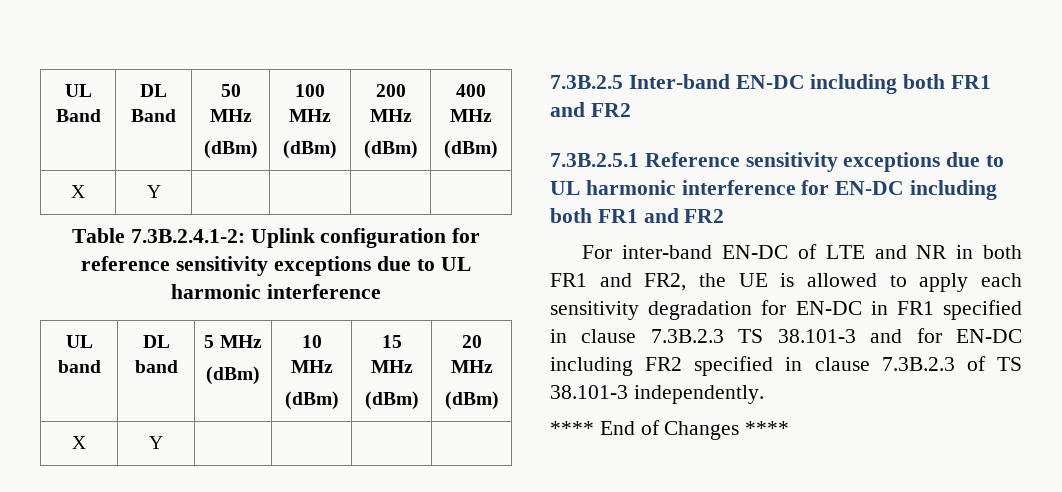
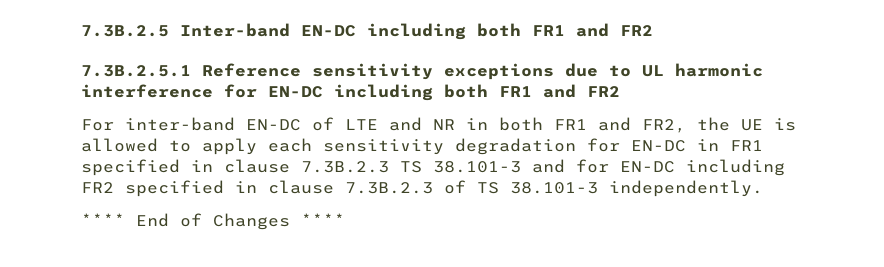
- UL Band | DL Band | 50 MHz
- (dBm) | 100 MHz
- (dBm) | 200 MHz
- (dBm) | 400 MHz
- (dBm)
- X | Y | | | |
- Table 7.3B.2.4.1-2: Uplink configuration for reference sensitivity exceptions due to UL harmonic interference
- UL band | DL band | 5 MHz
- (dBm) | 10 MHz
- (dBm) | 15 MHz
- (dBm) | 20 MHz
- (dBm)
- X | Y | | | |

